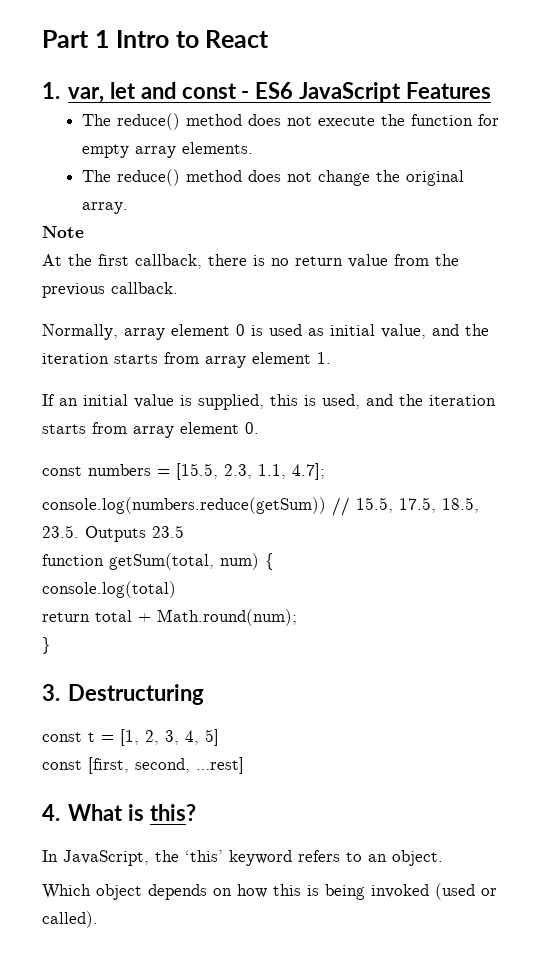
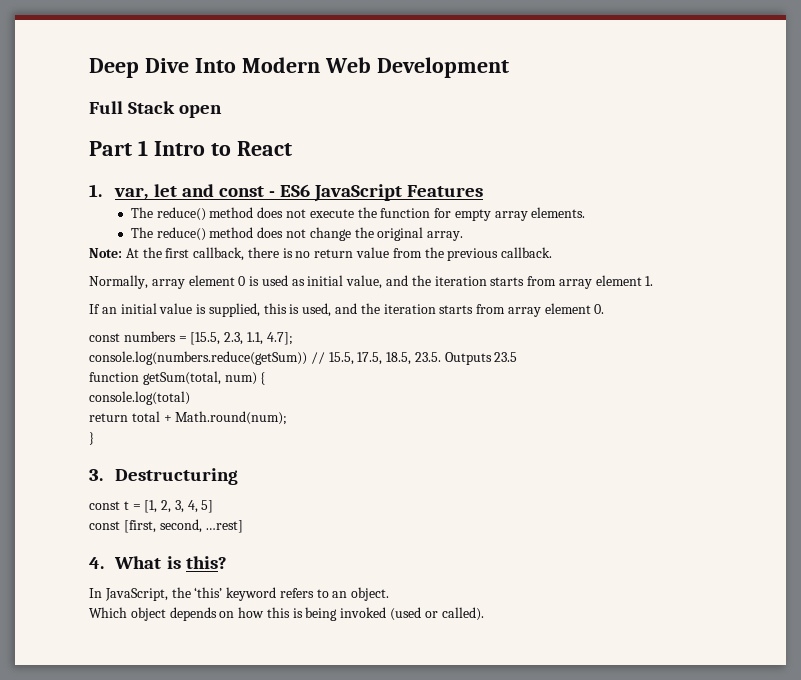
+ Deep Dive Into Modern Web Development
+ Full Stack open
- Note
- At the first callback, there is no return value from the previous callback.
+ Note: At the first callback, there is no return value from the previous callback.

